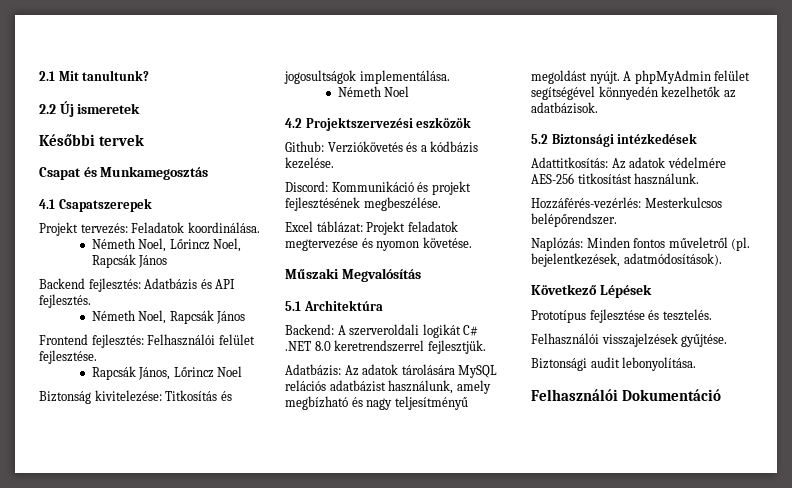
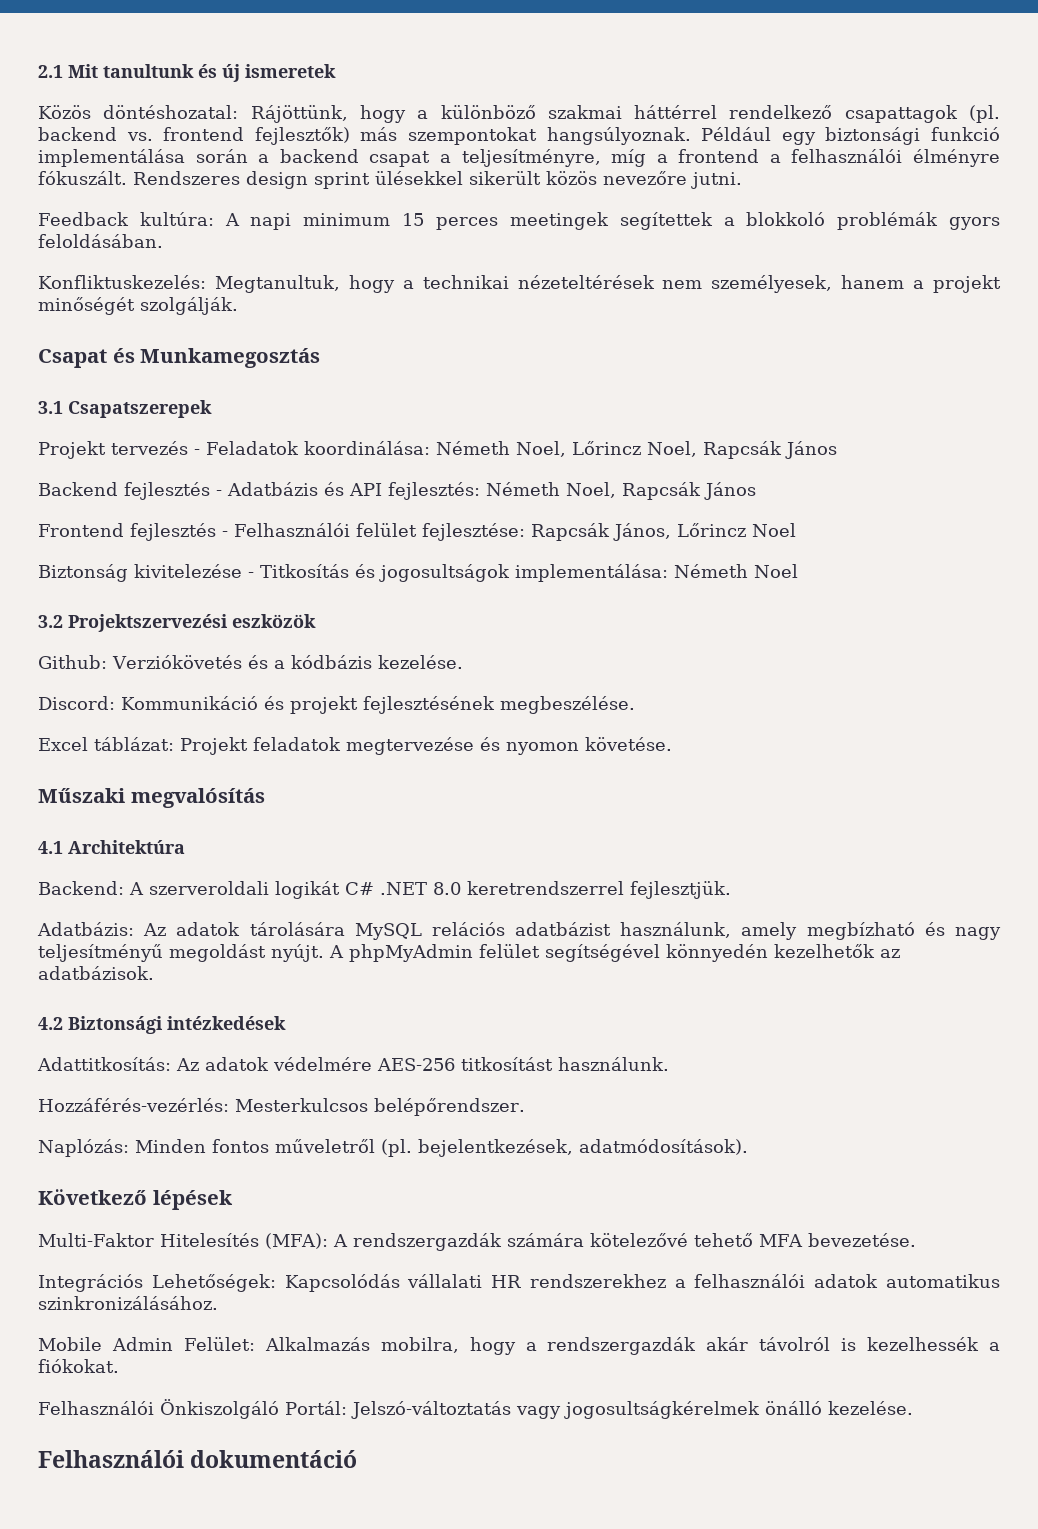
- 2.1 Mit tanultunk?
- 2.2 Új ismeretek
- Későbbi tervek
+ 2.1 Mit tanultunk és új ismeretek
+ Közös döntéshozatal: Rájöttünk, hogy a különböző szakmai háttérrel rendelkező csapattagok (pl. backend vs. frontend fejlesztők) más szempontokat hangsúlyoznak. Például egy biztonsági funkció implementálása során a backend csapat a teljesítményre, míg a frontend a felhasználói élményre fókuszált. Rendszeres design sprint ülésekkel sikerült közös nevezőre jutni.
+ Feedback kultúra: A napi minimum 15 perces meetingek segítettek a blokkoló problémák gyors feloldásában.
+ Konfliktuskezelés: Megtanultuk, hogy a technikai nézeteltérések nem személyesek, hanem a projekt minőségét szolgálják.
- 4.1 Csapatszerepek
+ 3.1 Csapatszerepek
- Projekt tervezés: Feladatok koordinálása.
- Németh Noel, Lőrincz Noel, Rapcsák János
+ Projekt tervezés - Feladatok koordinálása: Németh Noel, Lőrincz Noel, Rapcsák János
- Backend fejlesztés: Adatbázis és API fejlesztés.
- Németh Noel, Rapcsák János
+ Backend fejlesztés - Adatbázis és API fejlesztés: Németh Noel, Rapcsák János
- Frontend fejlesztés: Felhasználói felület fejlesztése.
- Rapcsák János, Lőrincz Noel
+ Frontend fejlesztés - Felhasználói felület fejlesztése: Rapcsák János, Lőrincz Noel
- Biztonság kivitelezése: Titkosítás és jogosultságok implementálása.
- Németh Noel
+ Biztonság kivitelezése - Titkosítás és jogosultságok implementálása: Németh Noel
- 4.2 Projektszervezési eszközök
+ 3.2 Projektszervezési eszközök
- Műszaki Megvalósítás
- 5.1 Architektúra
+ Műszaki megvalósítás
+ 4.1 Architektúra
- 5.2 Biztonsági intézkedések
+ 4.2 Biztonsági intézkedések
- Következő Lépések
- Prototípus fejlesztése és tesztelés.
- Felhasználói visszajelzések gyűjtése.
- Biztonsági audit lebonyolítása.
- Felhasználói Dokumentáció
+ Következő lépések
+ Multi-Faktor Hitelesítés (MFA): A rendszergazdák számára kötelezővé tehető MFA bevezetése.
+ Integrációs Lehetőségek: Kapcsolódás vállalati HR rendszerekhez a felhasználói adatok automatikus szinkronizálásához.
+ Mobile Admin Felület: Alkalmazás mobilra, hogy a rendszergazdák akár távolról is kezelhessék a fiókokat.
+ Felhasználói Önkiszolgáló Portál: Jelszó-változtatás vagy jogosultságkérelmek önálló kezelése.
+ Felhasználói dokumentáció

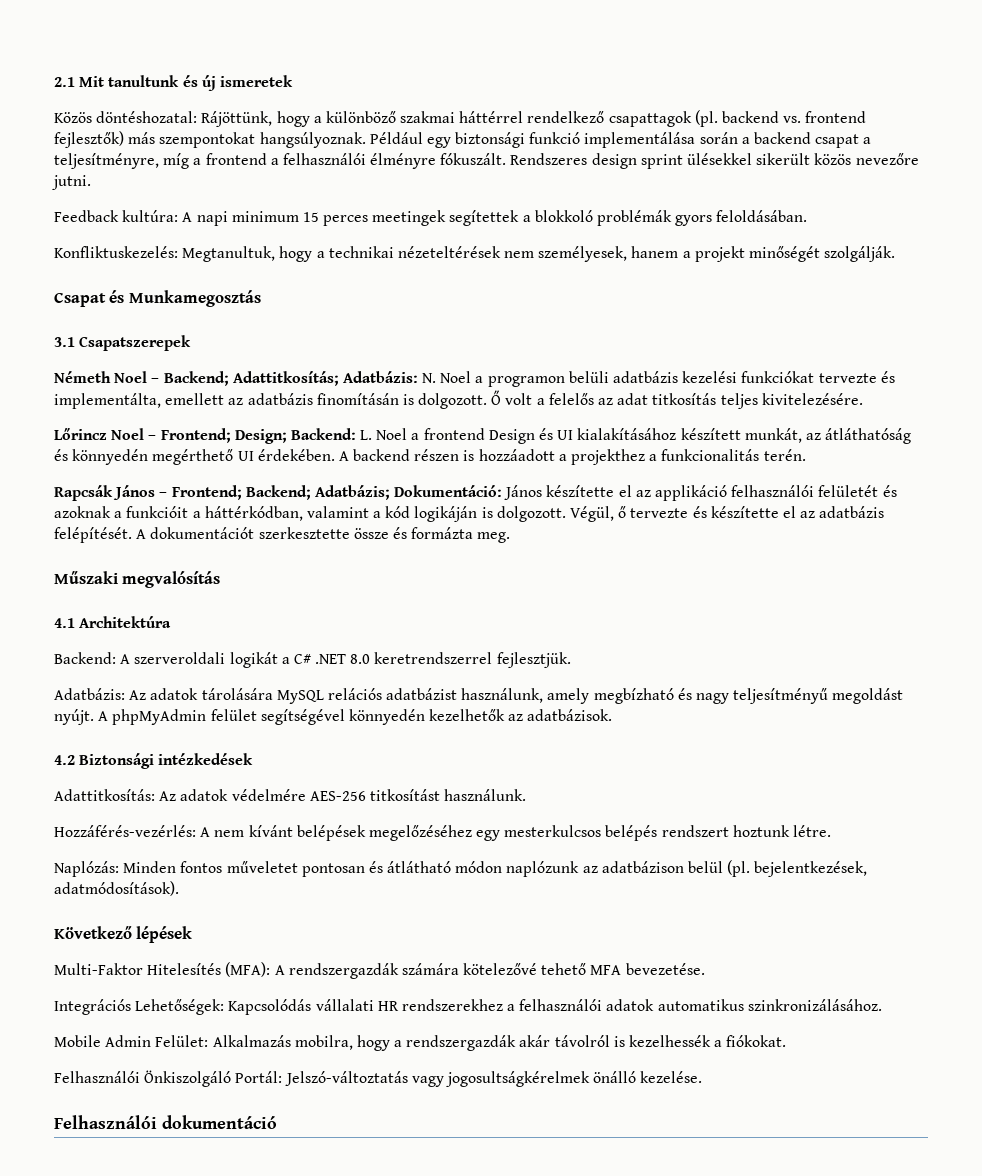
- Projekt tervezés - Feladatok koordinálása: Németh Noel, Lőrincz Noel, Rapcsák János
- Backend fejlesztés - Adatbázis és API fejlesztés: Németh Noel, Rapcsák János
- Frontend fejlesztés - Felhasználói felület fejlesztése: Rapcsák János, Lőrincz Noel
- Biztonság kivitelezése - Titkosítás és jogosultságok implementálása: Németh Noel
- 3.2 Projektszervezési eszközök
- Github: Verziókövetés és a kódbázis kezelése.
- Discord: Kommunikáció és projekt fejlesztésének megbeszélése.
- Excel táblázat: Projekt feladatok megtervezése és nyomon követése.
+ Németh Noel – Backend; Adattitkosítás; Adatbázis: N. Noel a programon belüli adatbázis kezelési funkciókat tervezte és implementálta, emellett az adatbázis finomításán is dolgozott. Ő volt a felelős az adat titkosítás teljes kivitelezésére.
+ Lőrincz Noel – Frontend; Design; Backend: L. Noel a frontend Design és UI kialakításához készített munkát, az átláthatóság és könnyedén megérthető UI érdekében. A backend részen is hozzáadott a projekthez a funkcionalitás terén.
+ Rapcsák János – Frontend; Backend; Adatbázis; Dokumentáció: János készítette el az applikáció felhasználói felületét és azoknak a funkcióit a háttérkódban, valamint a kód logikáján is dolgozott. Végül, ő tervezte és készítette el az adatbázis felépítését. A dokumentációt szerkesztette össze és formázta meg.
- Backend: A szerveroldali logikát C# .NET 8.0 keretrendszerrel fejlesztjük.
+ Backend: A szerveroldali logikát a C# .NET 8.0 keretrendszerrel fejlesztjük.
- Hozzáférés-vezérlés: Mesterkulcsos belépőrendszer.
- Naplózás: Minden fontos műveletről (pl. bejelentkezések, adatmódosítások).
+ Hozzáférés-vezérlés: A nem kívánt belépések megelőzéséhez egy mesterkulcsos belépés rendszert hoztunk létre.
+ Naplózás: Minden fontos műveletet pontosan és átlátható módon naplózunk az adatbázison belül (pl. bejelentkezések, adatmódosítások).

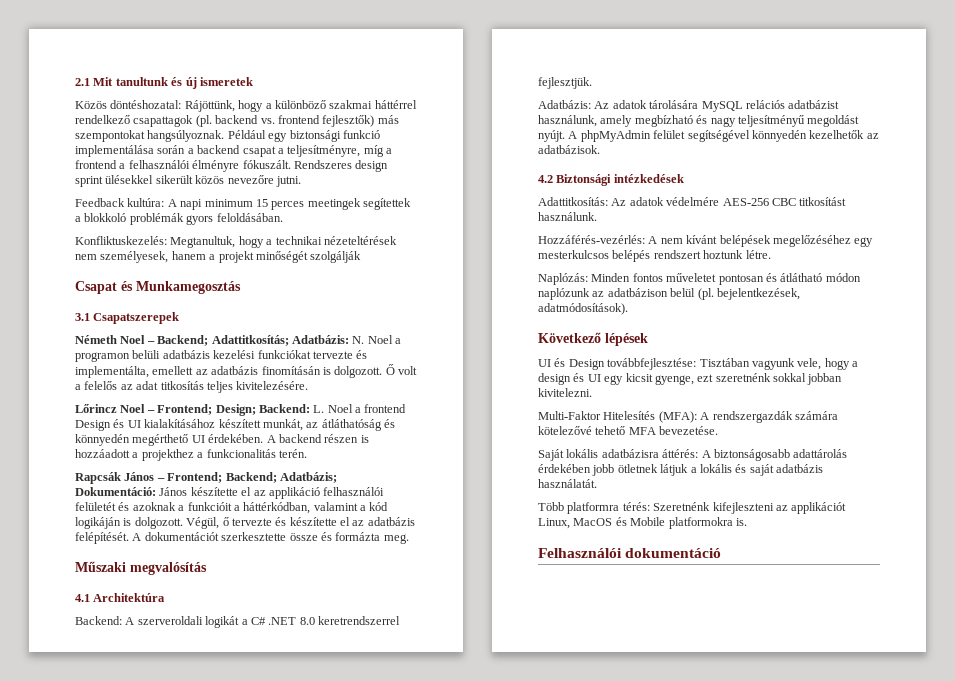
- Konfliktuskezelés: Megtanultuk, hogy a technikai nézeteltérések nem személyesek, hanem a projekt minőségét szolgálják.
+ Konfliktuskezelés: Megtanultuk, hogy a technikai nézeteltérések nem személyesek, hanem a projekt minőségét szolgálják
- Adattitkosítás: Az adatok védelmére AES-256 titkosítást használunk.
+ Adattitkosítás: Az adatok védelmére AES-256 CBC titkosítást használunk.
+ UI és Design továbbfejlesztése: Tisztában vagyunk vele, hogy a design és UI egy kicsit gyenge, ezt szeretnénk sokkal jobban kivitelezni.
- Integrációs Lehetőségek: Kapcsolódás vállalati HR rendszerekhez a felhasználói adatok automatikus szinkronizálásához.
- Mobile Admin Felület: Alkalmazás mobilra, hogy a rendszergazdák akár távolról is kezelhessék a fiókokat.
- Felhasználói Önkiszolgáló Portál: Jelszó-változtatás vagy jogosultságkérelmek önálló kezelése.
+ Saját lokális adatbázisra áttérés: A biztonságosabb adattárolás érdekében jobb ötletnek látjuk a lokális és saját adatbázis használatát.
+ Több platformra térés: Szeretnénk kifejleszteni az applikációt Linux, MacOS és Mobile platformokra is.

